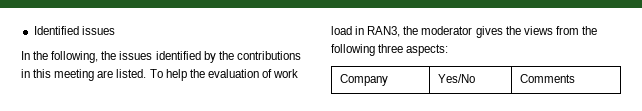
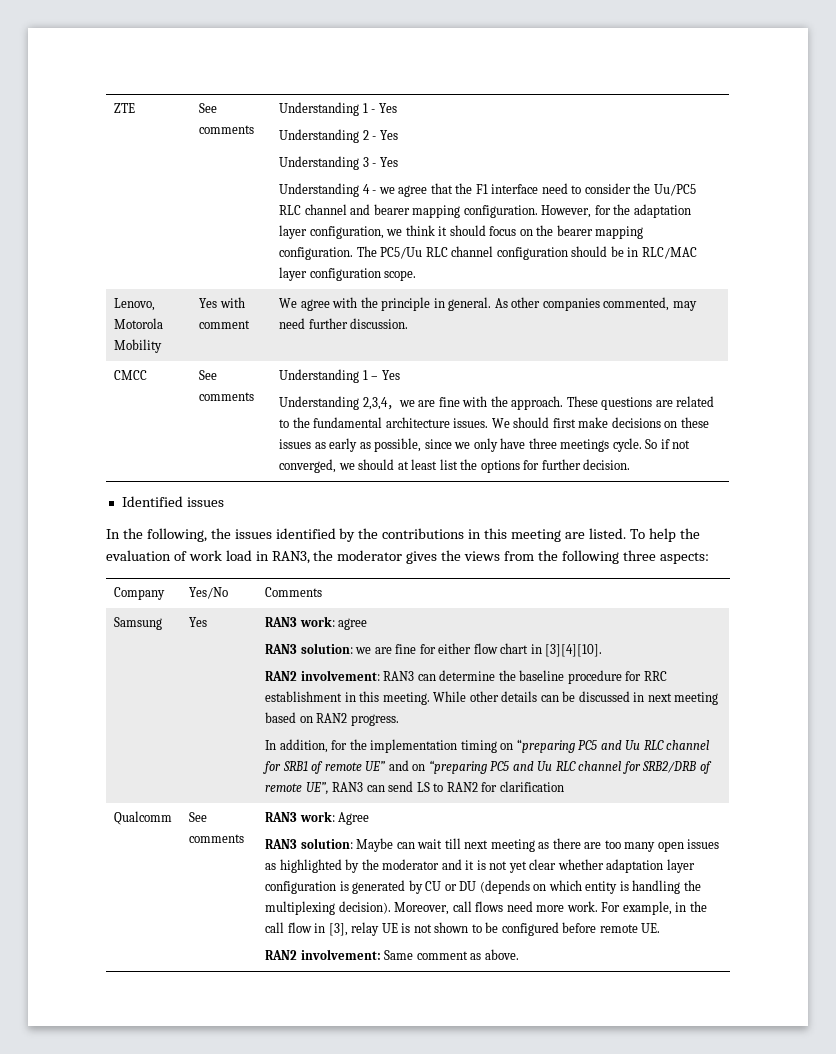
+ ZTE | See comments | Understanding 1 - Yes
+ Understanding 2 - Yes
+ Understanding 3 - Yes
+ Understanding 4 - we agree that the F1 interface need to consider the Uu/PC5 RLC channel and bearer mapping configuration. However, for the adaptation layer configuration, we think it should focus on the bearer mapping configuration. The PC5/Uu RLC channel configuration should be in RLC/MAC layer configuration scope.
+ Lenovo, Motorola Mobility | Yes with comment | We agree with the principle in general. As other companies commented, may need further discussion.
+ CMCC | See comments | Understanding 1 – Yes
+ Understanding 2,3,4，we are fine with the approach. These questions are related to the fundamental architecture issues. We should first make decisions on these issues as early as possible, since we only have three meetings cycle. So if not converged, we should at least list the options for further decision.
+ Samsung | Yes | RAN3 work: agree
+ RAN3 solution: we are fine for either flow chart in [3][4][10].
+ RAN2 involvement: RAN3 can determine the baseline procedure for RRC establishment in this meeting. While other details can be discussed in next meeting based on RAN2 progress.
+ In addition, for the implementation timing on “preparing PC5 and Uu RLC channel for SRB1 of remote UE” and on “preparing PC5 and Uu RLC channel for SRB2/DRB of remote UE”, RAN3 can send LS to RAN2 for clarification
+ Qualcomm | See comments | RAN3 work: Agree
+ RAN3 solution: Maybe can wait till next meeting as there are too many open issues as highlighted by the moderator and it is not yet clear whether adaptation layer configuration is generated by CU or DU (depends on which entity is handling the multiplexing decision). Moreover, call flows need more work. For example, in the call flow in [3], relay UE is not shown to be configured before remote UE.
+ RAN2 involvement: Same comment as above.

